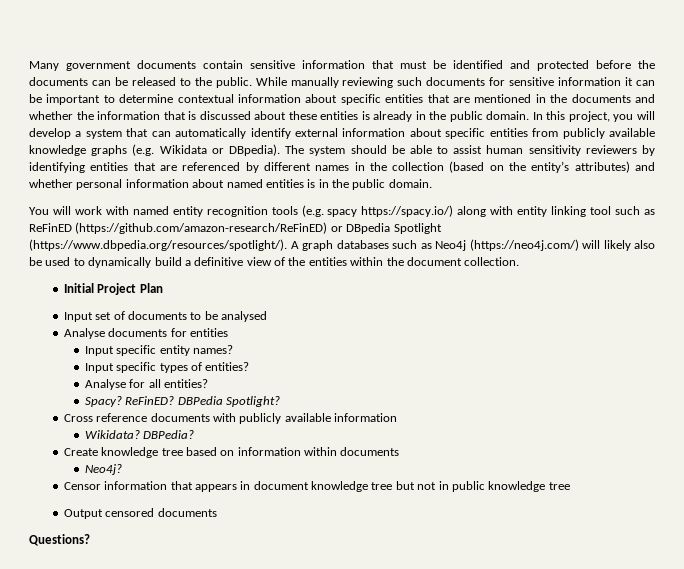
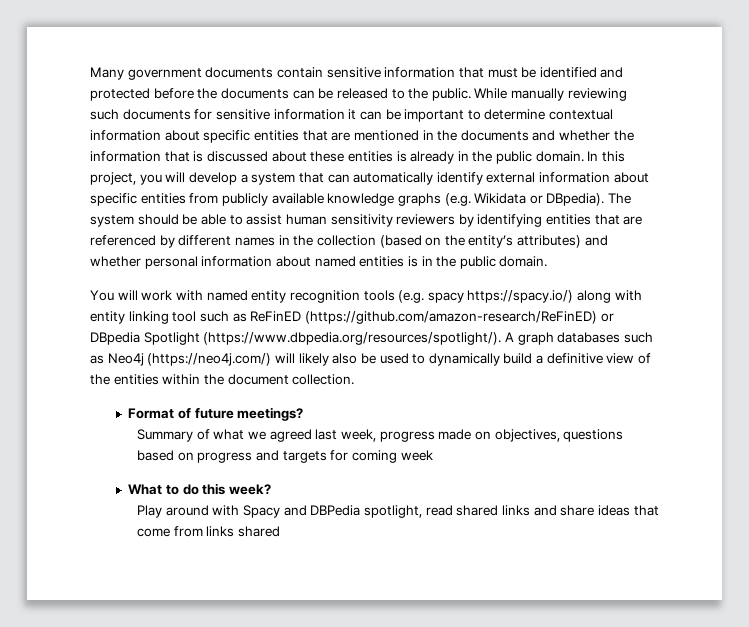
- Initial Project Plan
- Input set of documents to be analysed
- Analyse documents for entities
- Input specific entity names?
- Input specific types of entities?
- Analyse for all entities?
- Spacy? ReFinED? DBPedia Spotlight?
- Cross reference documents with publicly available information
- Wikidata? DBPedia?
- Create knowledge tree based on information within documents
- Neo4j?
- Censor information that appears in document knowledge tree but not in public knowledge tree
- Output censored documents
- Questions?
+ Format of future meetings?
+ Summary of what we agreed last week, progress made on objectives, questions based on progress and targets for coming week
+ What to do this week?
+ Play around with Spacy and DBPedia spotlight, read shared links and share ideas that come from links shared

